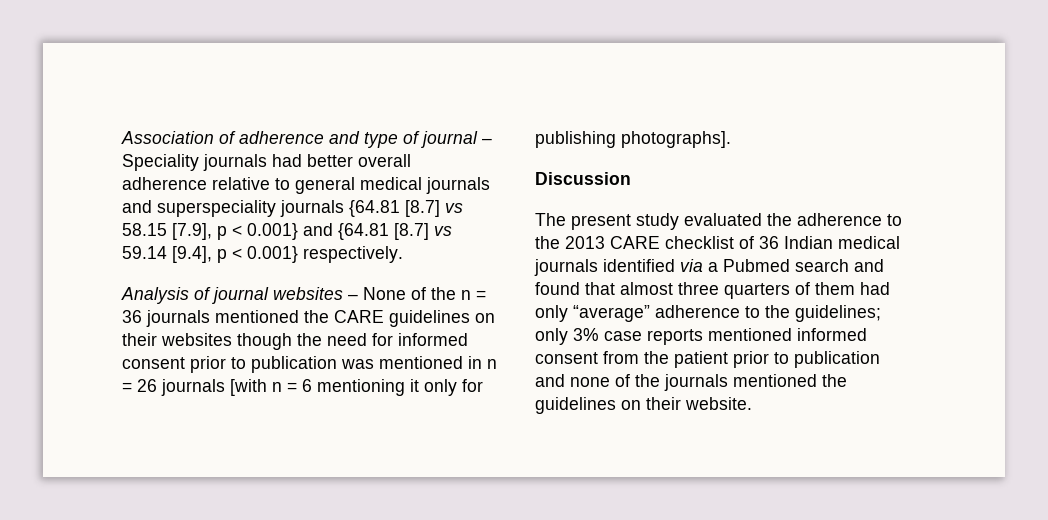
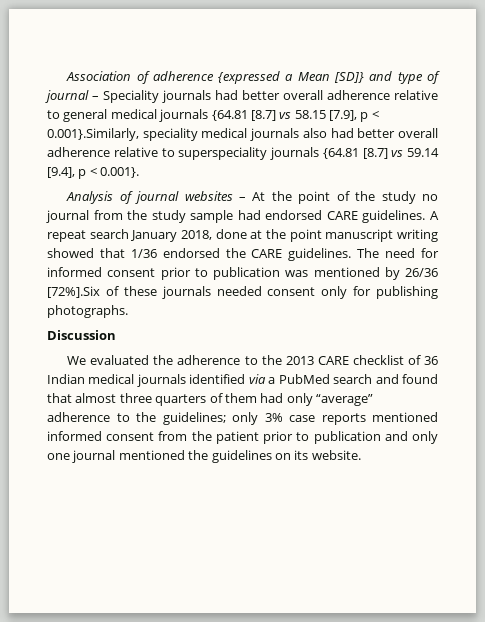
- Association of adherence and type of journal – Speciality journals had better overall adherence relative to general medical journals and superspeciality journals {64.81 [8.7] vs 58.15 [7.9], p < 0.001} and {64.81 [8.7] vs 59.14 [9.4], p < 0.001} respectively.
+ Association of adherence {expressed a Mean [SD]} and type of journal – Speciality journals had better overall adherence relative to general medical journals {64.81 [8.7] vs 58.15 [7.9], p < 0.001}.Similarly, speciality medical journals also had better overall adherence relative to superspeciality journals {64.81 [8.7] vs 59.14 [9.4], p < 0.001}.
- Analysis of journal websites – None of the n = 36 journals mentioned the CARE guidelines on their websites though the need for informed consent prior to publication was mentioned in n = 26 journals [with n = 6 mentioning it only for publishing photographs].
+ Analysis of journal websites – At the point of the study no journal from the study sample had endorsed CARE guidelines. A repeat search January 2018, done at the point manuscript writing showed that 1/36 endorsed the CARE guidelines. The need for informed consent prior to publication was mentioned by 26/36 [72%].Six of these journals needed consent only for publishing photographs.
- The present study evaluated the adherence to the 2013 CARE checklist of 36 Indian medical journals identified via a Pubmed search and found that almost three quarters of them had only “average” adherence to the guidelines; only 3% case reports mentioned informed consent from the patient prior to publication and none of the journals mentioned the guidelines on their website.
+ We evaluated the adherence to the 2013 CARE checklist of 36 Indian medical journals identified via a PubMed search and found that almost three quarters of them had only “average” adherence to the guidelines; only 3% case reports mentioned informed consent from the patient prior to publication and only one journal mentioned the guidelines on its website.

